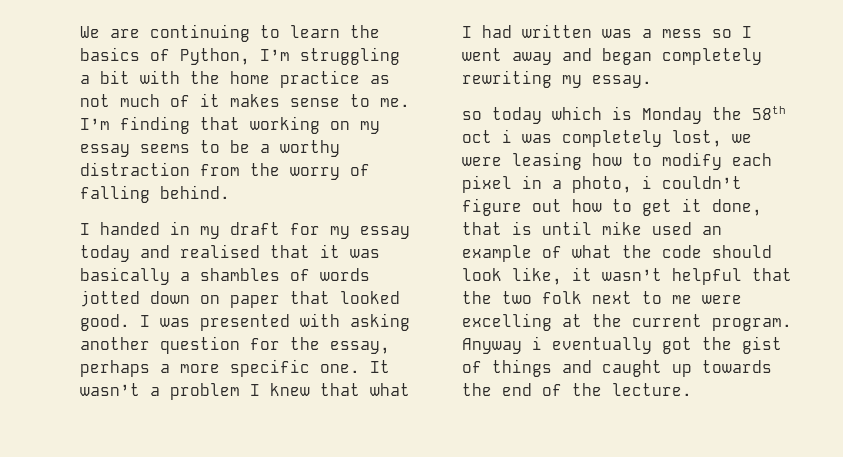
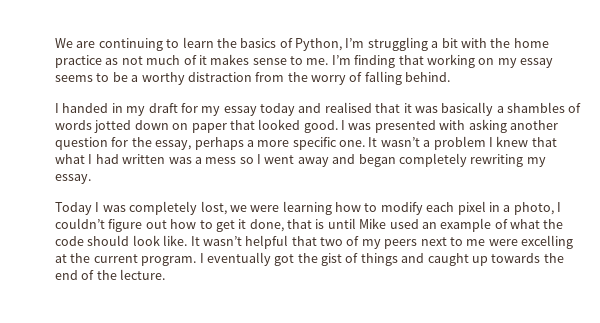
- so today which is Monday the 58th oct i was completely lost, we were leasing how to modify each pixel in a photo, i couldn’t figure out how to get it done, that is until mike used an example of what the code should look like, it wasn’t helpful that the two folk next to me were excelling at the current program.
+ Today I was completely lost, we were learning how to modify each pixel in a photo, I couldn’t figure out how to get it done, that is until Mike used an example of what the code should look like. It wasn’t helpful that two of my peers next to me were excelling at the current program.
- Anyway i eventually got the gist of things and caught up towards the end of the lecture.
+ I eventually got the gist of things and caught up towards the end of the lecture.

